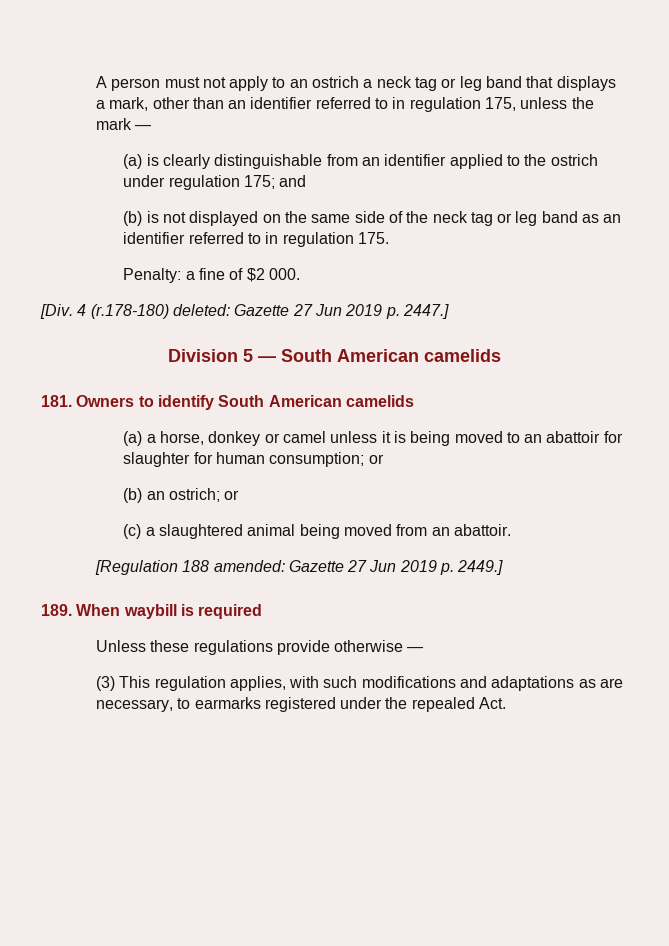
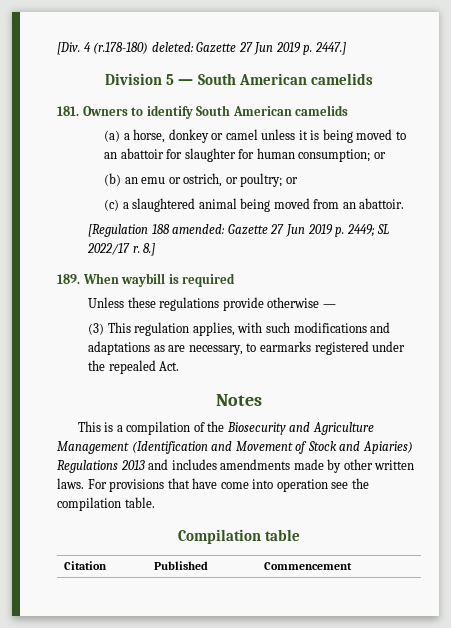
- A person must not apply to an ostrich a neck tag or leg band that displays a mark, other than an identifier referred to in regulation 175, unless the mark —
- (a) is clearly distinguishable from an identifier applied to the ostrich under regulation 175; and
- (b) is not displayed on the same side of the neck tag or leg band as an identifier referred to in regulation 175.
- Penalty: a fine of $2 000.
- (b) an ostrich; or
+ (b) an emu or ostrich, or poultry; or
- [Regulation 188 amended: Gazette 27 Jun 2019 p. 2449.]
+ [Regulation 188 amended: Gazette 27 Jun 2019 p. 2449; SL 2022/17 r. 8.]
+ Notes
+ This is a compilation of the Biosecurity and Agriculture Management (Identification and Movement of Stock and Apiaries) Regulations 2013 and includes amendments made by other written laws. For provisions that have come into operation see the compilation table.
+ Compilation table
+ Citation | Published | Commencement

